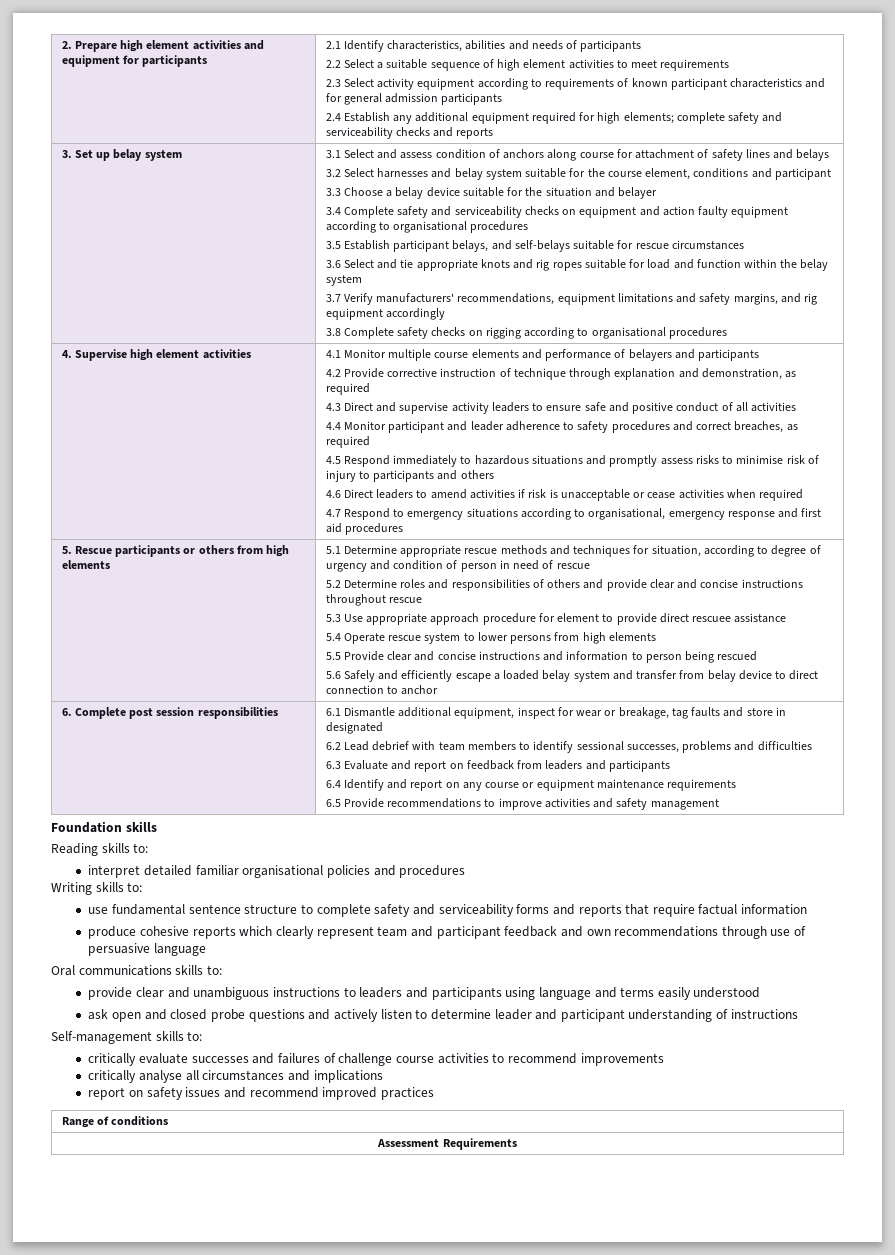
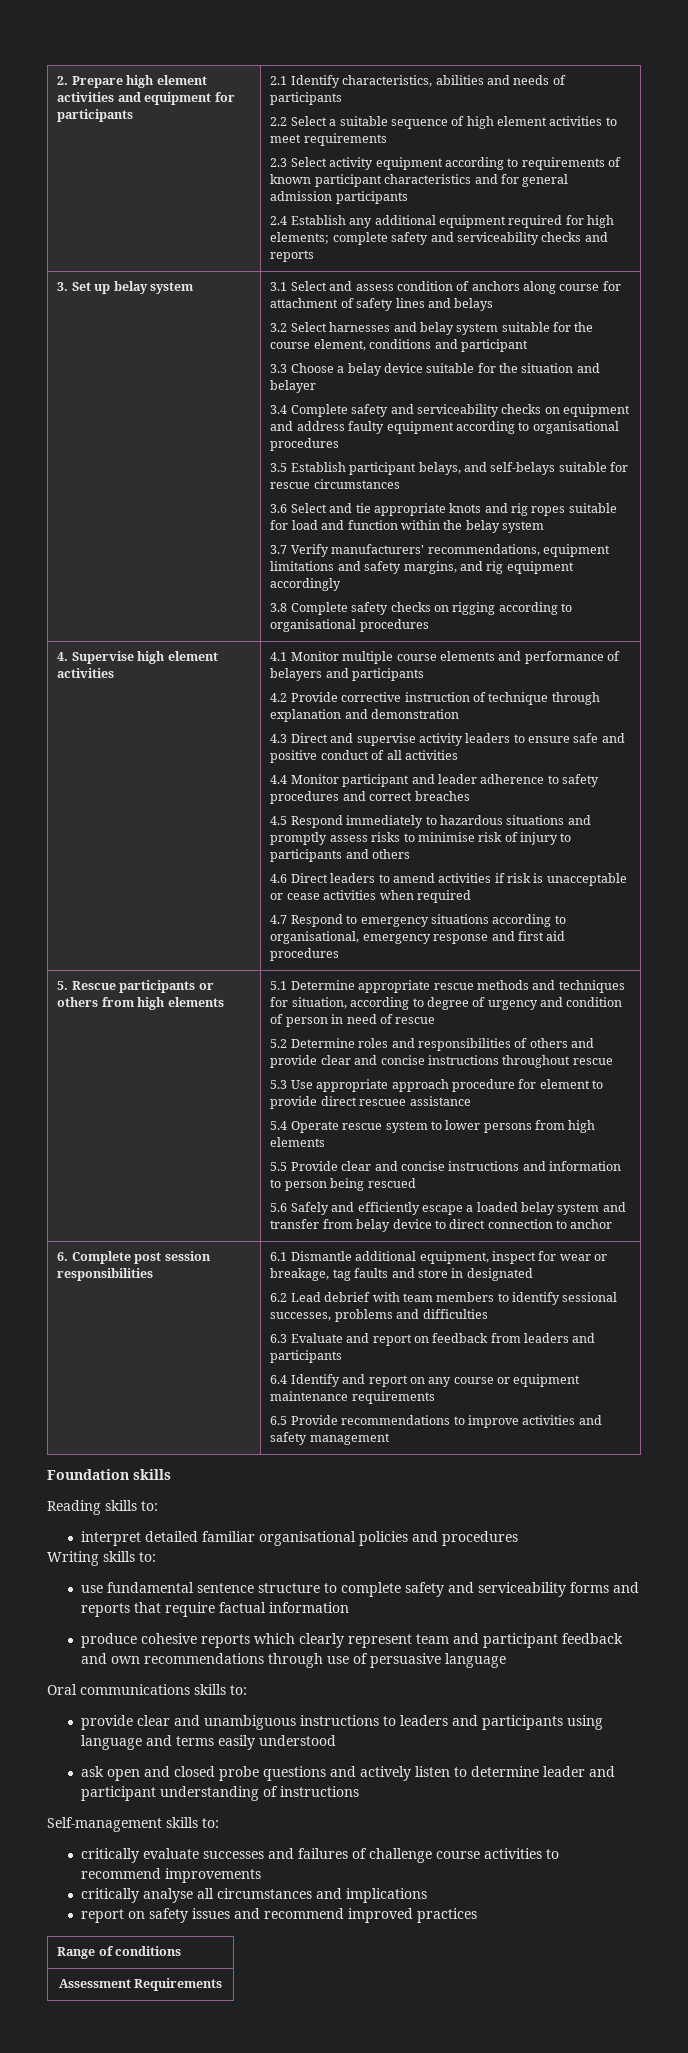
- 3.4 Complete safety and serviceability checks on equipment and action faulty equipment according to organisational procedures
+ 3.4 Complete safety and serviceability checks on equipment and address faulty equipment according to organisational procedures
- 4.2 Provide corrective instruction of technique through explanation and demonstration, as required
+ 4.2 Provide corrective instruction of technique through explanation and demonstration
- 4.4 Monitor participant and leader adherence to safety procedures and correct breaches, as required
+ 4.4 Monitor participant and leader adherence to safety procedures and correct breaches

